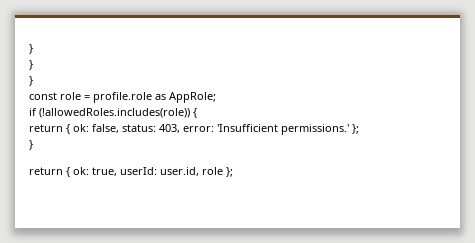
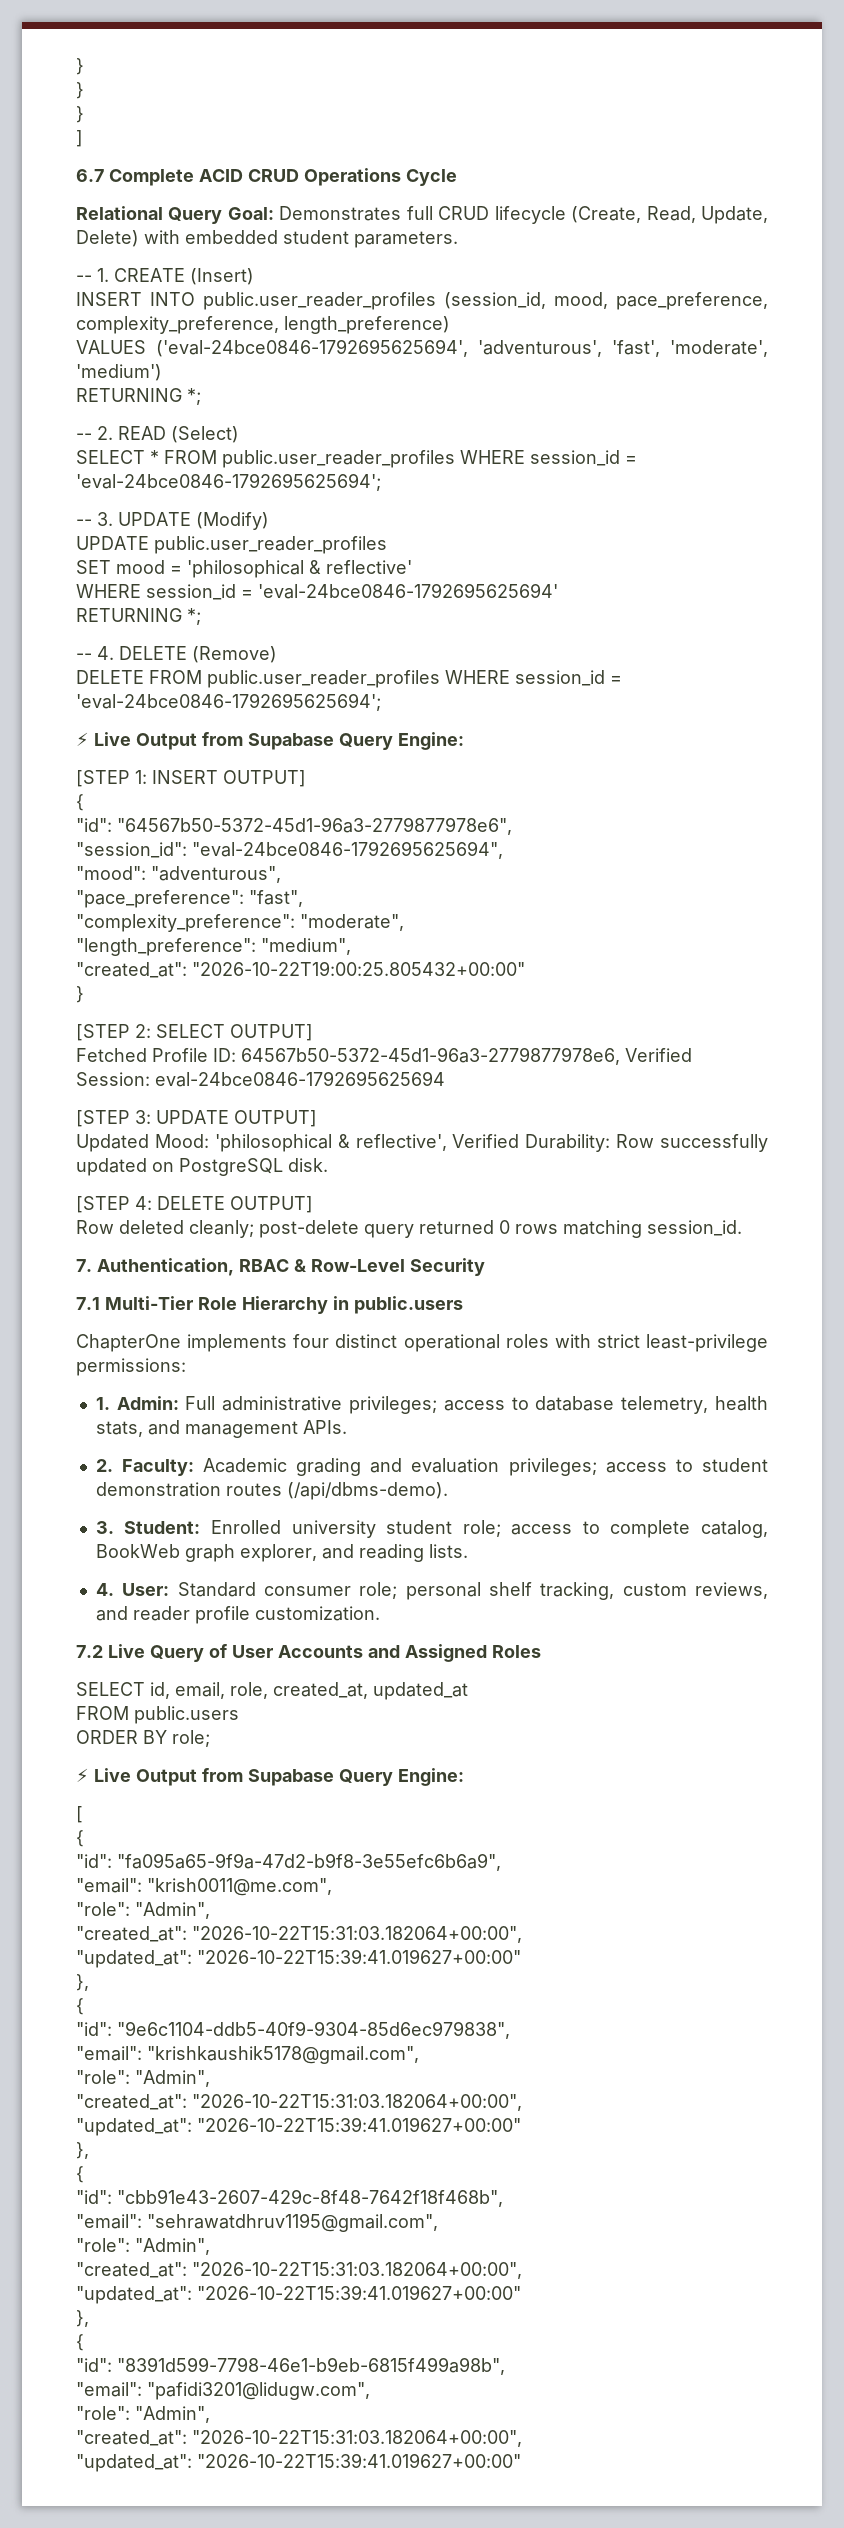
- const role = profile.role as AppRole;
- if (!allowedRoles.includes(role)) {
- return { ok: false, status: 403, error: 'Insufficient permissions.' };
+ ]
+ 6.7 Complete ACID CRUD Operations Cycle
+ Relational Query Goal: Demonstrates full CRUD lifecycle (Create, Read, Update, Delete) with embedded student parameters.
+ -- 1. CREATE (Insert)
+ INSERT INTO public.user_reader_profiles (session_id, mood, pace_preference, complexity_preference, length_preference)
+ VALUES ('eval-24bce0846-1792695625694', 'adventurous', 'fast', 'moderate', 'medium')
+ RETURNING *;
+ -- 2. READ (Select)
+ SELECT * FROM public.user_reader_profiles WHERE session_id = 'eval-24bce0846-1792695625694';
+ -- 3. UPDATE (Modify)
+ UPDATE public.user_reader_profiles
+ SET mood = 'philosophical & reflective'
+ WHERE session_id = 'eval-24bce0846-1792695625694'
+ RETURNING *;
+ -- 4. DELETE (Remove)
+ DELETE FROM public.user_reader_profiles WHERE session_id = 'eval-24bce0846-1792695625694';
+ ⚡ Live Output from Supabase Query Engine:
+ [STEP 1: INSERT OUTPUT]
+ {
+ "id": "64567b50-5372-45d1-96a3-2779877978e6",
+ "session_id": "eval-24bce0846-1792695625694",
+ "mood": "adventurous",
+ "pace_preference": "fast",
+ "complexity_preference": "moderate",
+ "length_preference": "medium",
+ "created_at": "2026-10-22T19:00:25.805432+00:00"
  }
- return { ok: true, userId: user.id, role };
+ [STEP 2: SELECT OUTPUT]
+ Fetched Profile ID: 64567b50-5372-45d1-96a3-2779877978e6, Verified Session: eval-24bce0846-1792695625694
+ [STEP 3: UPDATE OUTPUT]
+ Updated Mood: 'philosophical & reflective', Verified Durability: Row successfully updated on PostgreSQL disk.
+ [STEP 4: DELETE OUTPUT]
+ Row deleted cleanly; post-delete query returned 0 rows matching session_id.
+ 7. Authentication, RBAC & Row-Level Security
+ 7.1 Multi-Tier Role Hierarchy in public.users
+ ChapterOne implements four distinct operational roles with strict least-privilege permissions:
+ 1. Admin: Full administrative privileges; access to database telemetry, health stats, and management APIs.
+ 2. Faculty: Academic grading and evaluation privileges; access to student demonstration routes (/api/dbms-demo).
+ 3. Student: Enrolled university student role; access to complete catalog, BookWeb graph explorer, and reading lists.
+ 4. User: Standard consumer role; personal shelf tracking, custom reviews, and reader profile customization.
+ 7.2 Live Query of User Accounts and Assigned Roles
+ SELECT id, email, role, created_at, updated_at
+ FROM public.users
+ ORDER BY role;
+ ⚡ Live Output from Supabase Query Engine:
+ [
+ {
+ "id": "fa095a65-9f9a-47d2-b9f8-3e55efc6b6a9",
+ "email": "krish0011@me.com",
+ "role": "Admin",
+ "created_at": "2026-10-22T15:31:03.182064+00:00",
+ "updated_at": "2026-10-22T15:39:41.019627+00:00"
+ },
+ {
+ "id": "9e6c1104-ddb5-40f9-9304-85d6ec979838",
+ "email": "krishkaushik5178@gmail.com",
+ "role": "Admin",
+ "created_at": "2026-10-22T15:31:03.182064+00:00",
+ "updated_at": "2026-10-22T15:39:41.019627+00:00"
+ },
+ {
+ "id": "cbb91e43-2607-429c-8f48-7642f18f468b",
+ "email": "sehrawatdhruv1195@gmail.com",
+ "role": "Admin",
+ "created_at": "2026-10-22T15:31:03.182064+00:00",
+ "updated_at": "2026-10-22T15:39:41.019627+00:00"
+ },
+ {
+ "id": "8391d599-7798-46e1-b9eb-6815f499a98b",
+ "email": "pafidi3201@lidugw.com",
+ "role": "Admin",
+ "created_at": "2026-10-22T15:31:03.182064+00:00",
+ "updated_at": "2026-10-22T15:39:41.019627+00:00"

